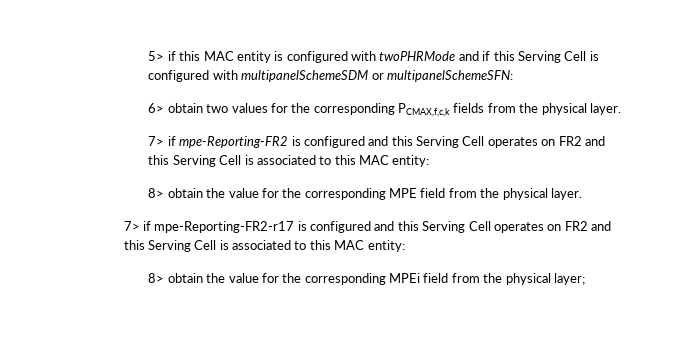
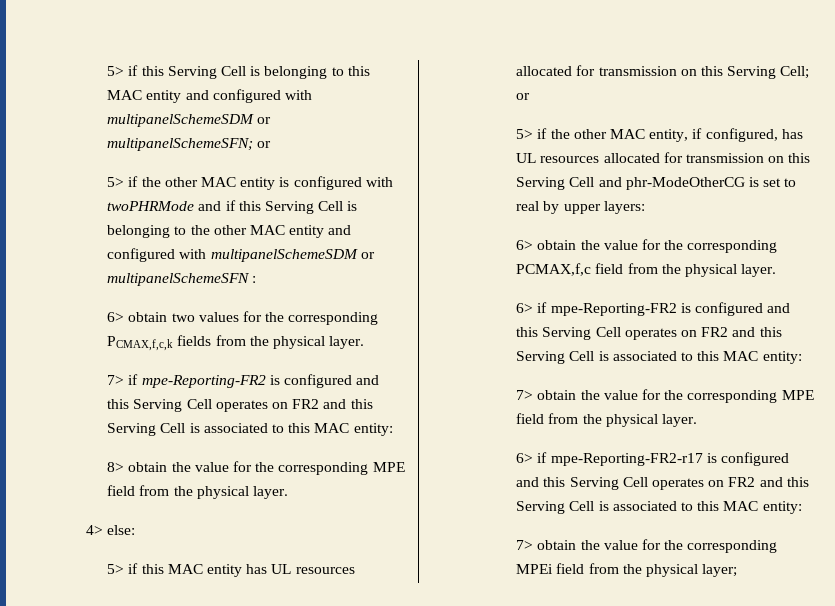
- 5> if this MAC entity is configured with twoPHRMode and if this Serving Cell is configured with multipanelSchemeSDM or multipanelSchemeSFN:
+ 5> if this Serving Cell is belonging to this MAC entity and configured with multipanelSchemeSDM or multipanelSchemeSFN; or
+ 5> if the other MAC entity is configured with twoPHRMode and if this Serving Cell is belonging to the other MAC entity and configured with multipanelSchemeSDM or multipanelSchemeSFN :
- 7> if mpe-Reporting-FR2-r17 is configured and this Serving Cell operates on FR2 and this Serving Cell is associated to this MAC entity:
+ 4> else:
+ 5> if this MAC entity has UL resources allocated for transmission on this Serving Cell; or
+ 5> if the other MAC entity, if configured, has UL resources allocated for transmission on this Serving Cell and phr-ModeOtherCG is set to real by upper layers:
+ 6> obtain the value for the corresponding PCMAX,f,c field from the physical layer.
+ 6> if mpe-Reporting-FR2 is configured and this Serving Cell operates on FR2 and this Serving Cell is associated to this MAC entity:
+ 7> obtain the value for the corresponding MPE field from the physical layer.
+ 6> if mpe-Reporting-FR2-r17 is configured and this Serving Cell operates on FR2 and this Serving Cell is associated to this MAC entity:
- 8> obtain the value for the corresponding MPEi field from the physical layer;
+ 7> obtain the value for the corresponding MPEi field from the physical layer;

